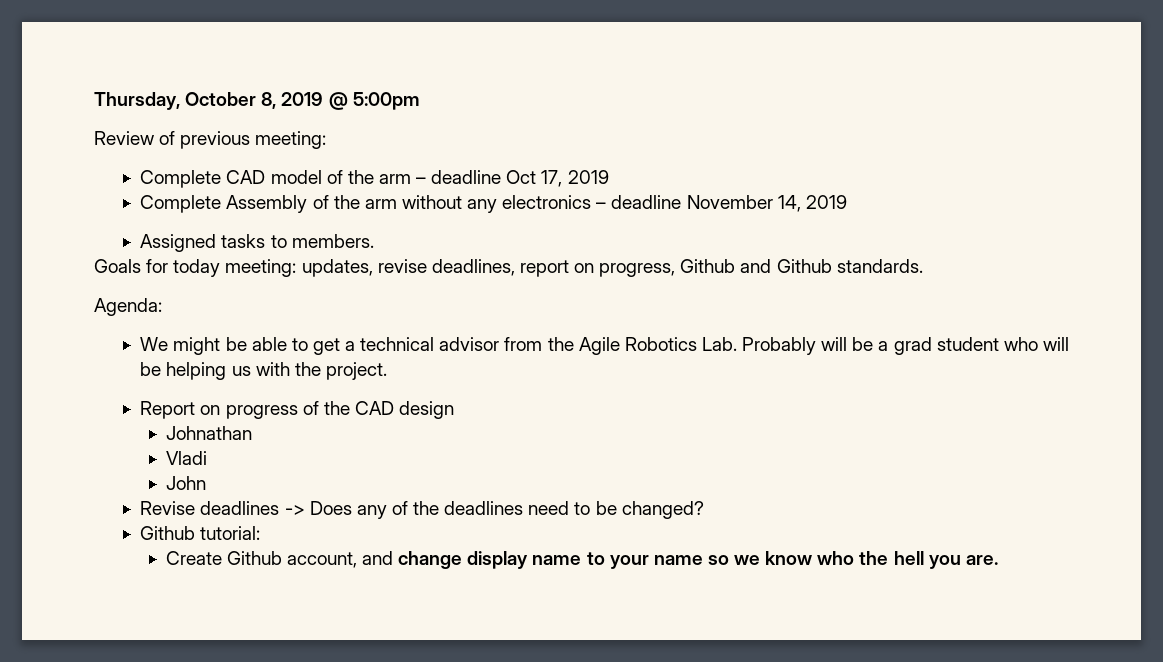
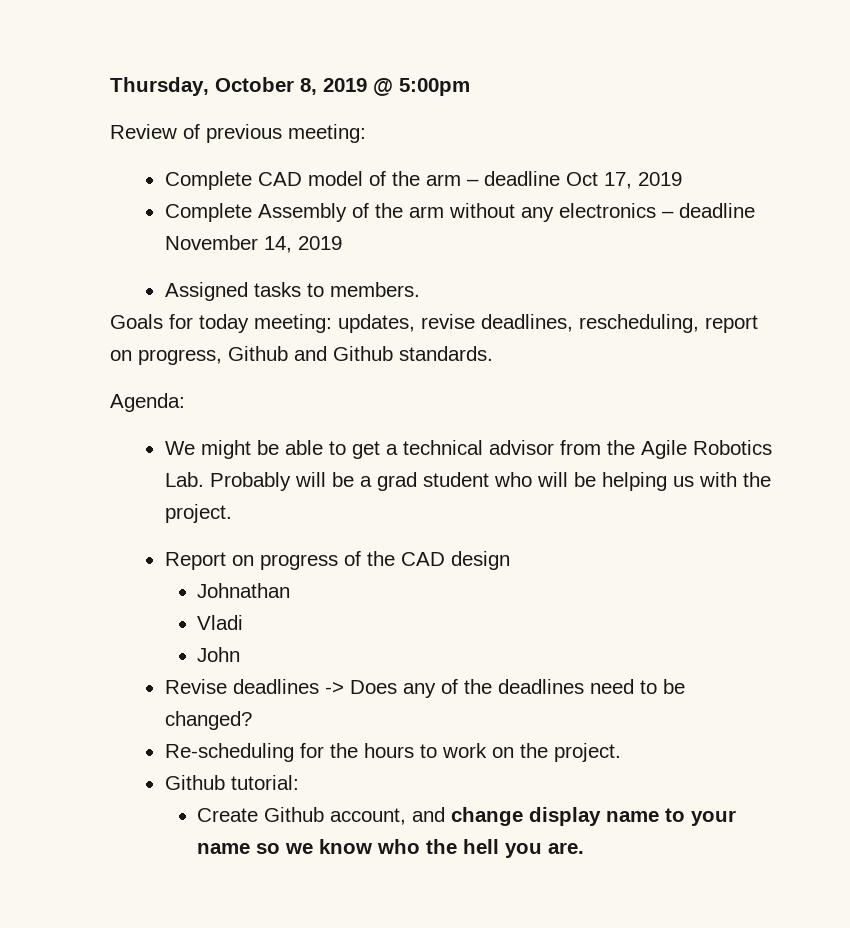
- Goals for today meeting: updates, revise deadlines, report on progress, Github and Github standards.
+ Goals for today meeting: updates, revise deadlines, rescheduling, report on progress, Github and Github standards.
+ Re-scheduling for the hours to work on the project.

